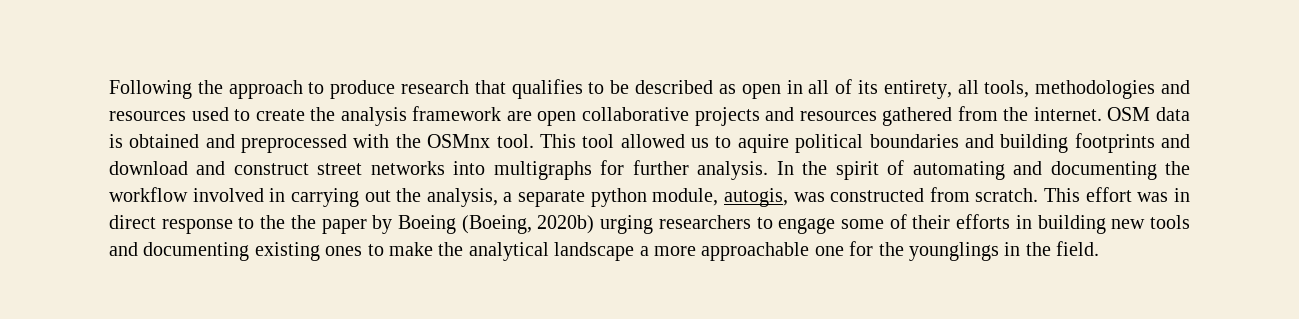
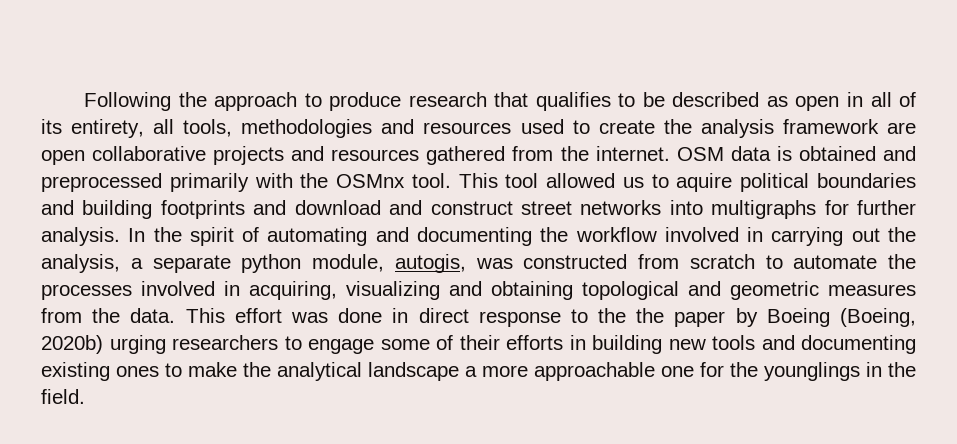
- OSM data is obtained and preprocessed with the OSMnx tool.
+ OSM data is obtained and preprocessed primarily with the OSMnx tool.
- In the spirit of automating and documenting the workflow involved in carrying out the analysis, a separate python module, autogis, was constructed from scratch.
+ In the spirit of automating and documenting the workflow involved in carrying out the analysis, a separate python module, autogis, was constructed from scratch to automate the processes involved in acquiring, visualizing and obtaining topological and geometric measures from the data.
- This effort was in direct response to the the paper by Boeing (Boeing, 2020b) urging researchers to engage some of their efforts in building new tools and documenting existing ones to make the analytical landscape a more approachable one for the younglings in the field.
+ This effort was done in direct response to the the paper by Boeing (Boeing, 2020b) urging researchers to engage some of their efforts in building new tools and documenting existing ones to make the analytical landscape a more approachable one for the younglings in the field.

